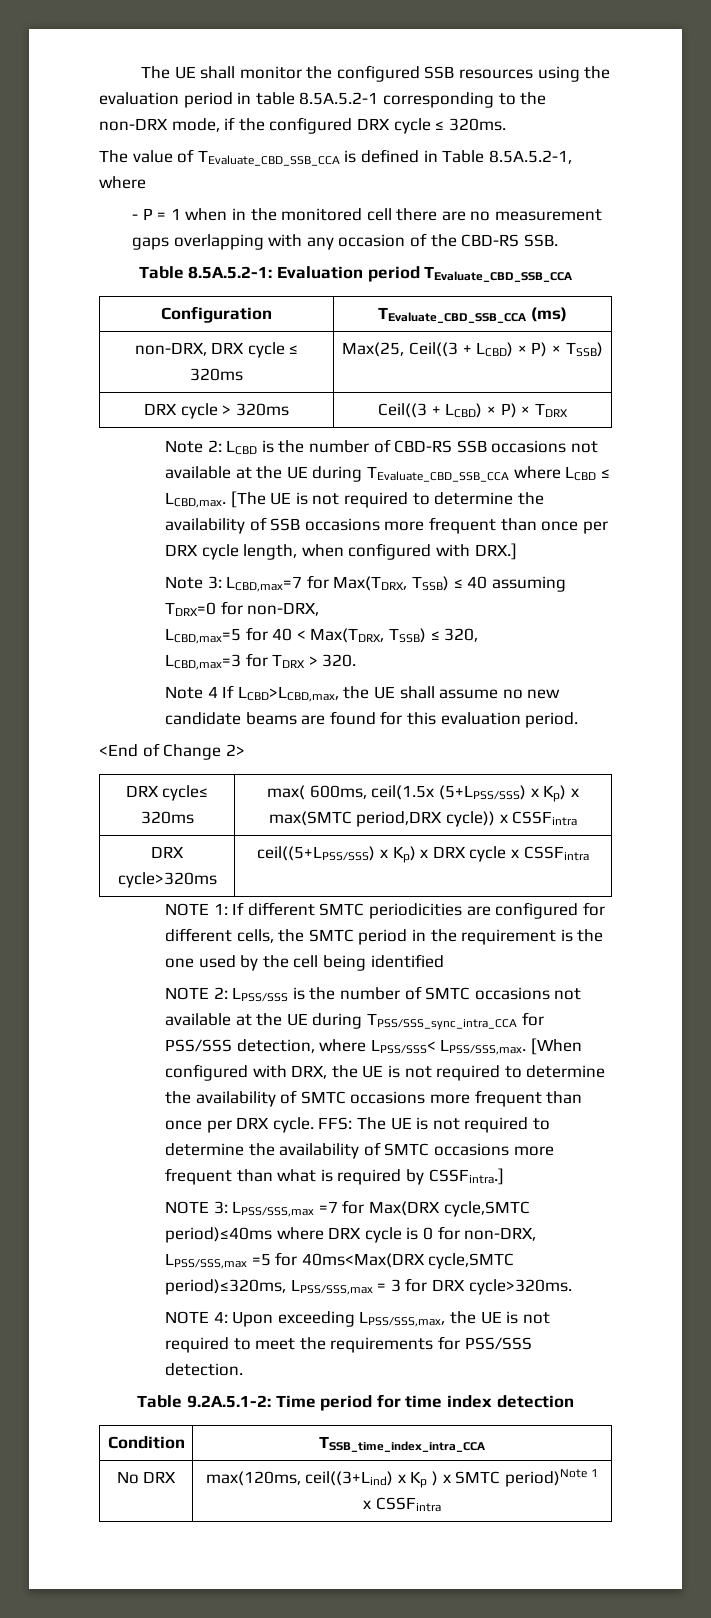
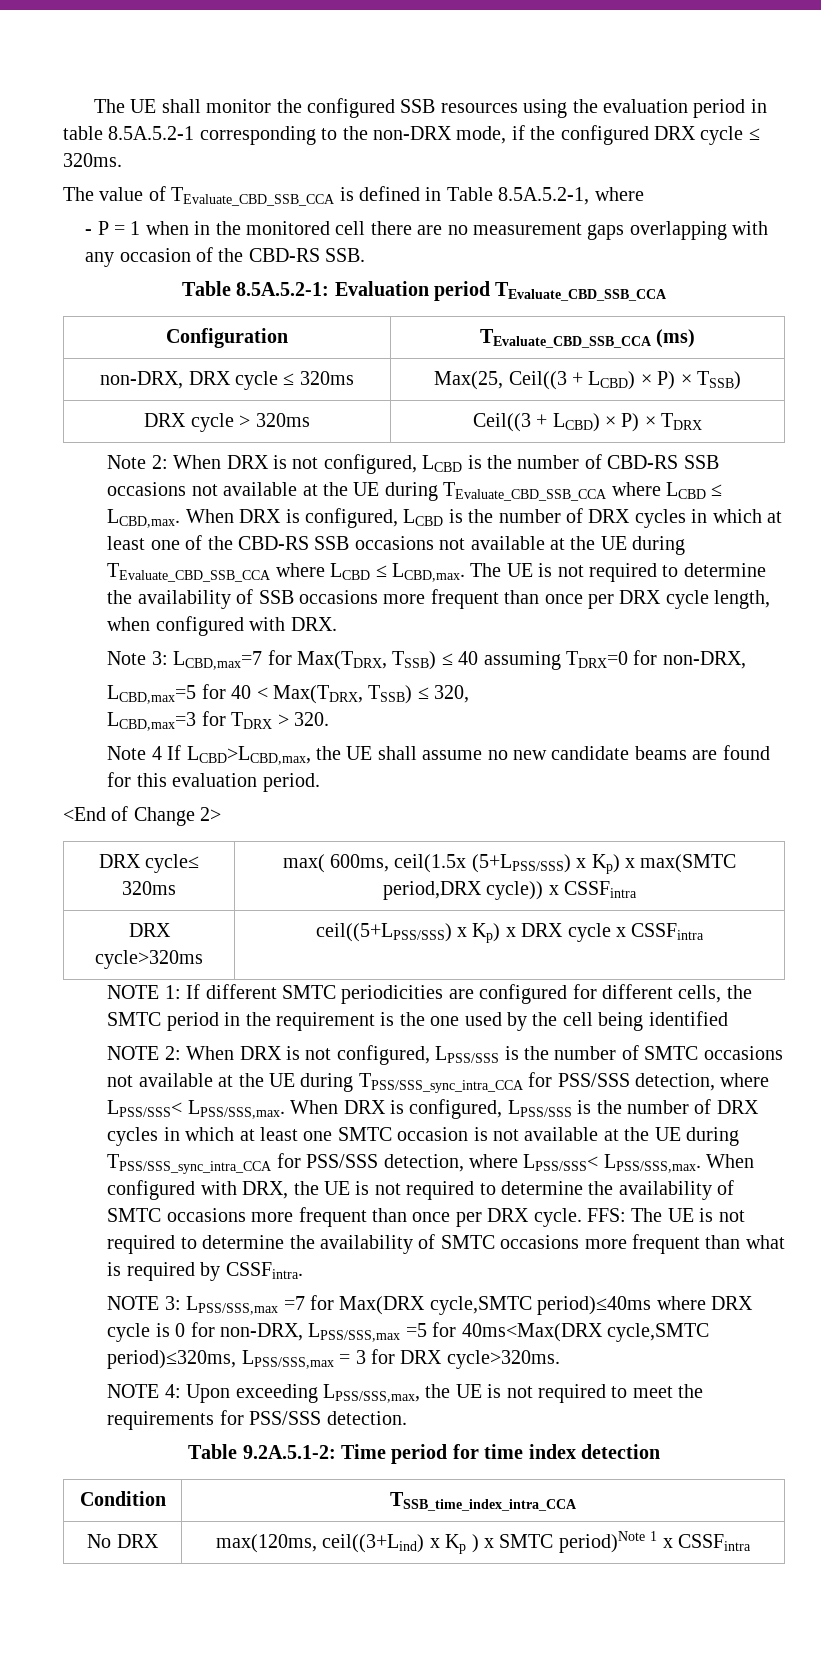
- Note 2: LCBD is the number of CBD-RS SSB occasions not available at the UE during TEvaluate_CBD_SSB_CCA where LCBD ≤ LCBD,max.
+ Note 2: When DRX is not configured, LCBD is the number of CBD-RS SSB occasions not available at the UE during TEvaluate_CBD_SSB_CCA where LCBD ≤ LCBD,max.
- [The UE is not required to determine the availability of SSB occasions more frequent than once per DRX cycle length, when configured with DRX.]
+ When DRX is configured, LCBD is the number of DRX cycles in which at least one of the CBD-RS SSB occasions not available at the UE during TEvaluate_CBD_SSB_CCA where LCBD ≤ LCBD,max. The UE is not required to determine the availability of SSB occasions more frequent than once per DRX cycle length, when configured with DRX.
- NOTE 2: LPSS/SSS is the number of SMTC occasions not available at the UE during TPSS/SSS_sync_intra_CCA for PSS/SSS detection, where LPSS/SSS< LPSS/SSS,max.
+ NOTE 2: When DRX is not configured, LPSS/SSS is the number of SMTC occasions not available at the UE during TPSS/SSS_sync_intra_CCA for PSS/SSS detection, where LPSS/SSS< LPSS/SSS,max.
- [When configured with DRX, the UE is not required to determine the availability of SMTC occasions more frequent than once per DRX cycle.
+ When DRX is configured, LPSS/SSS is the number of DRX cycles in which at least one SMTC occasion is not available at the UE during TPSS/SSS_sync_intra_CCA for PSS/SSS detection, where LPSS/SSS< LPSS/SSS,max. When configured with DRX, the UE is not required to determine the availability of SMTC occasions more frequent than once per DRX cycle.
- FFS: The UE is not required to determine the availability of SMTC occasions more frequent than what is required by CSSFintra.]
+ FFS: The UE is not required to determine the availability of SMTC occasions more frequent than what is required by CSSFintra.

